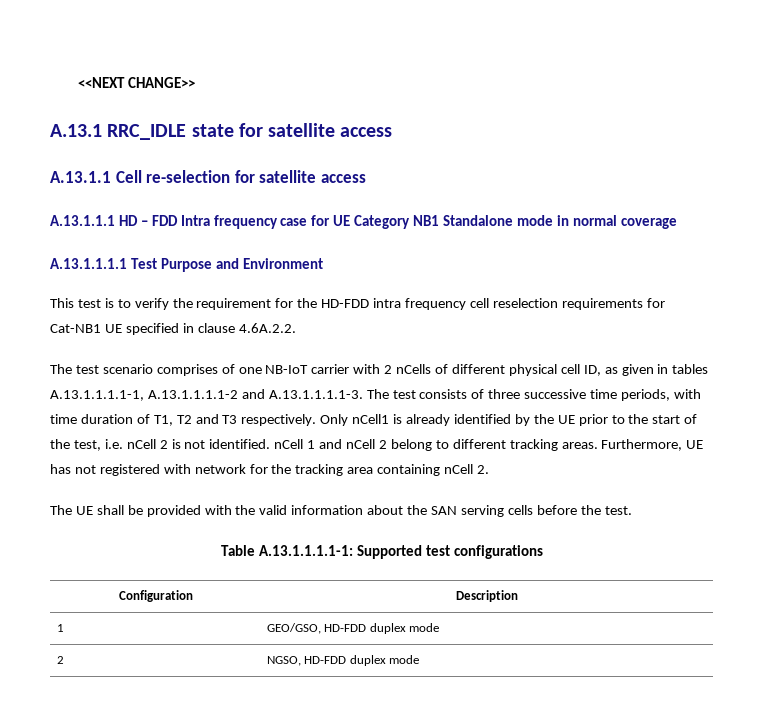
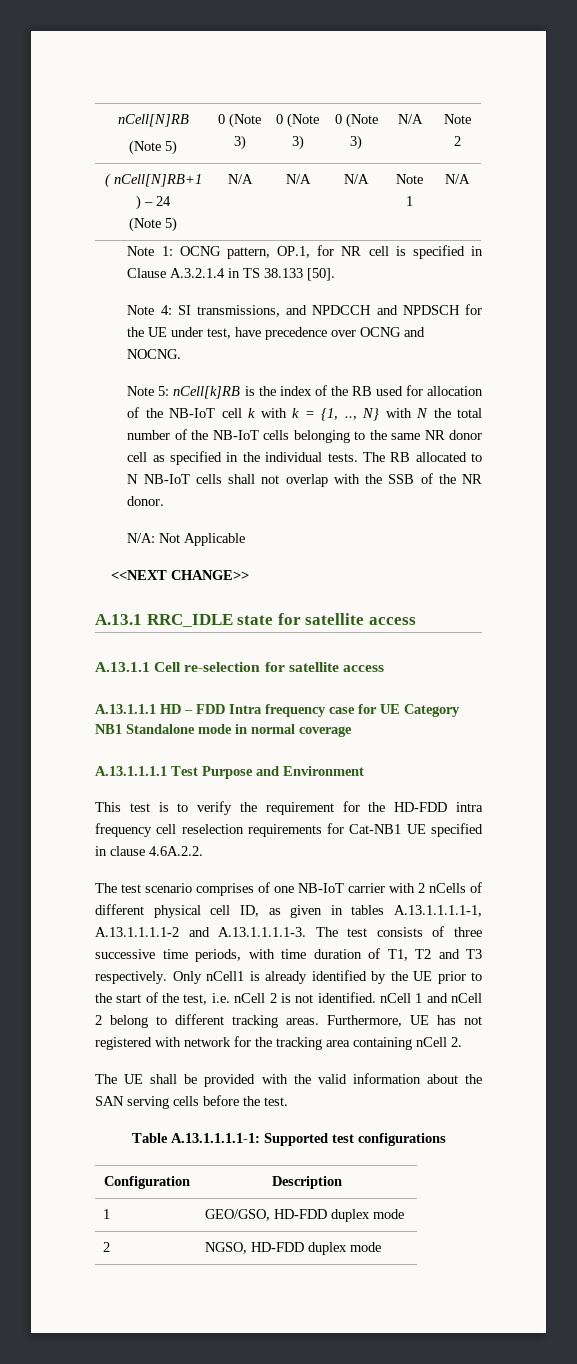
+ nCell[N]RB
+ (Note 5) | 0 (Note 3) | 0 (Note 3) | 0 (Note 3) | N/A | Note 2
+ ( nCell[N]RB+1 ) – 24
+ (Note 5) | N/A | N/A | N/A | Note 1 | N/A
+ Note 1: OCNG pattern, OP.1, for NR cell is specified in Clause A.3.2.1.4 in TS 38.133 [50].
+ Note 4: SI transmissions, and NPDCCH and NPDSCH for the UE under test, have precedence over OCNG and NOCNG.
+ Note 5: nCell[k]RB is the index of the RB used for allocation of the NB-IoT cell k with k = {1, .., N} with N the total number of the NB-IoT cells belonging to the same NR donor cell as specified in the individual tests. The RB allocated to N NB-IoT cells shall not overlap with the SSB of the NR donor.
+ N/A: Not Applicable

